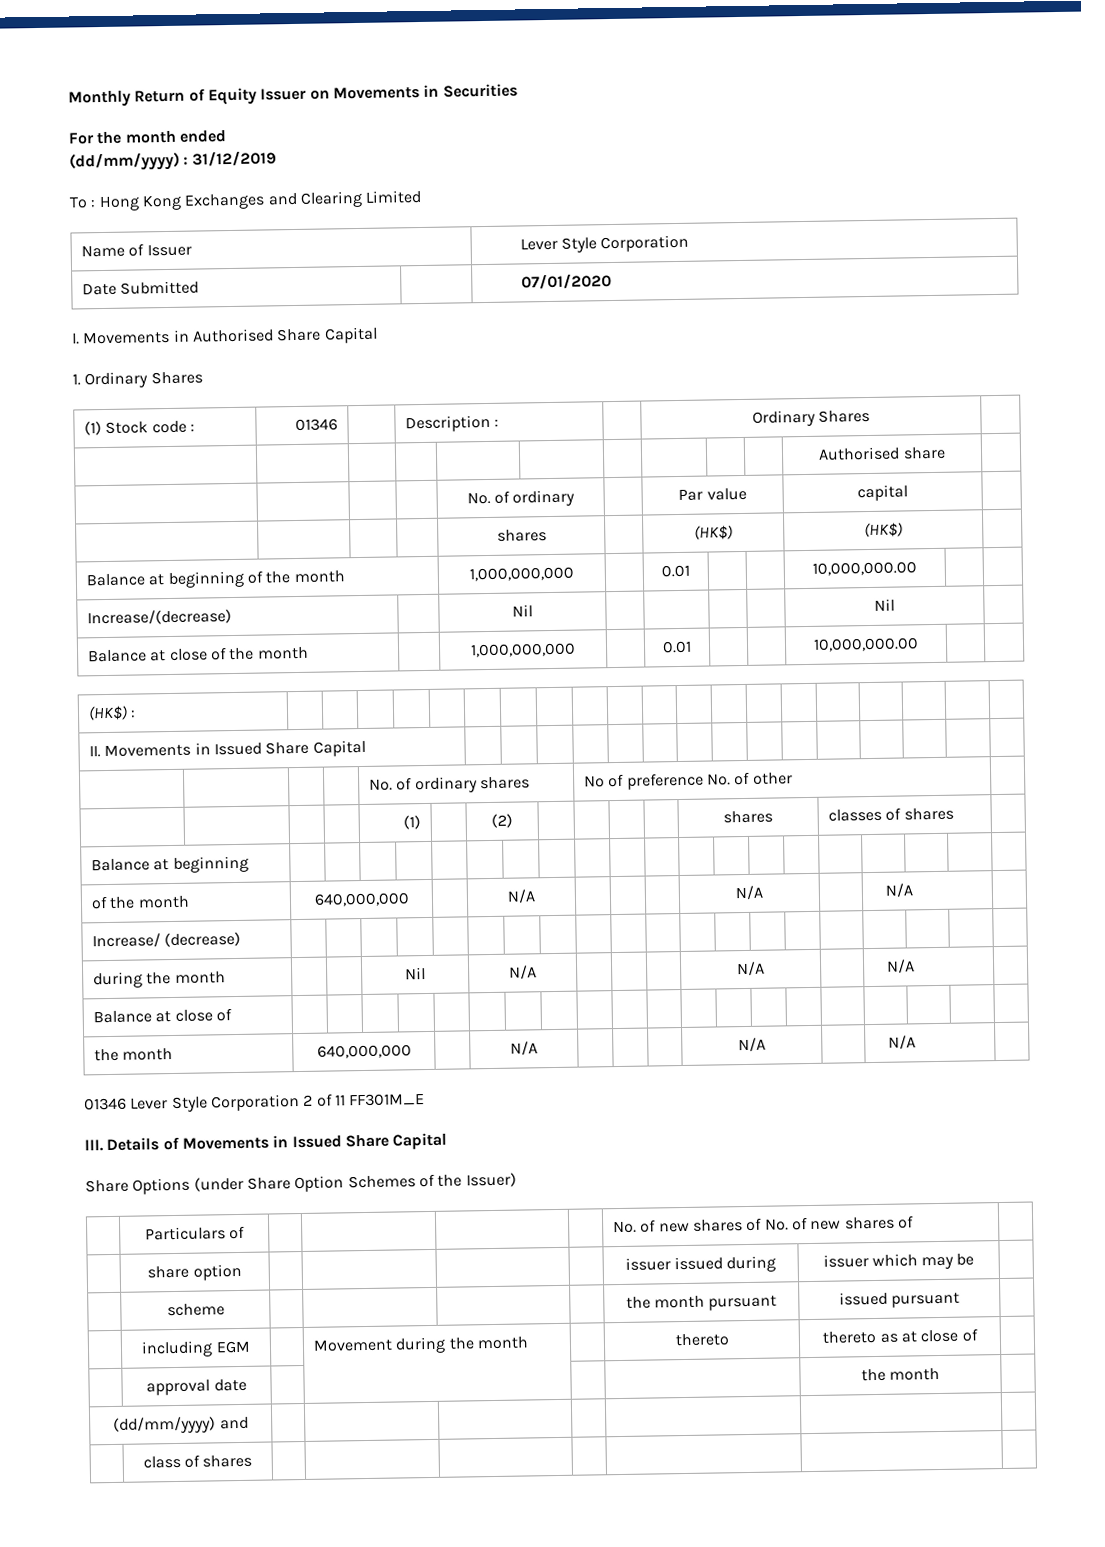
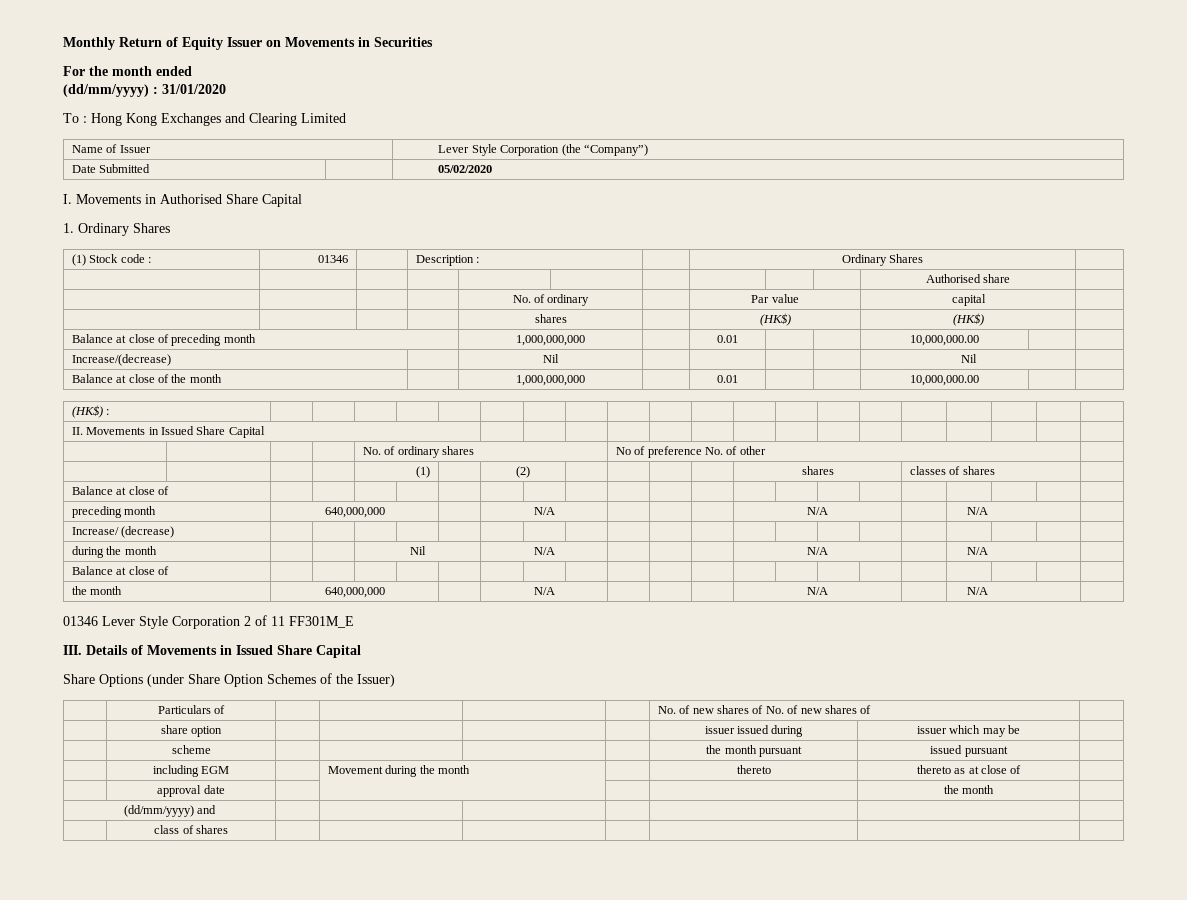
- (dd/mm/yyyy) : 31/12/2019
+ (dd/mm/yyyy) : 31/01/2020
- Name of Issuer | Lever Style Corporation
+ Name of Issuer | Lever Style Corporation (the “Company”)
- Date Submitted | | 07/01/2020
+ Date Submitted | | 05/02/2020
- Balance at beginning of the month | 1,000,000,000 | | 0.01 | | | 10,000,000.00 | |
+ Balance at close of preceding month | 1,000,000,000 | | 0.01 | | | 10,000,000.00 | |
  | | | | (1) | | (2) | | | | | shares | classes of shares |
- Balance at beginning | | | | | | | | | | | | | | | | | | | |
- of the month | 640,000,000 | | N/A | | | | N/A | | N/A |
+ Balance at close of | | | | | | | | | | | | | | | | | | | |
+ preceding month | 640,000,000 | | N/A | | | | N/A | | N/A |

